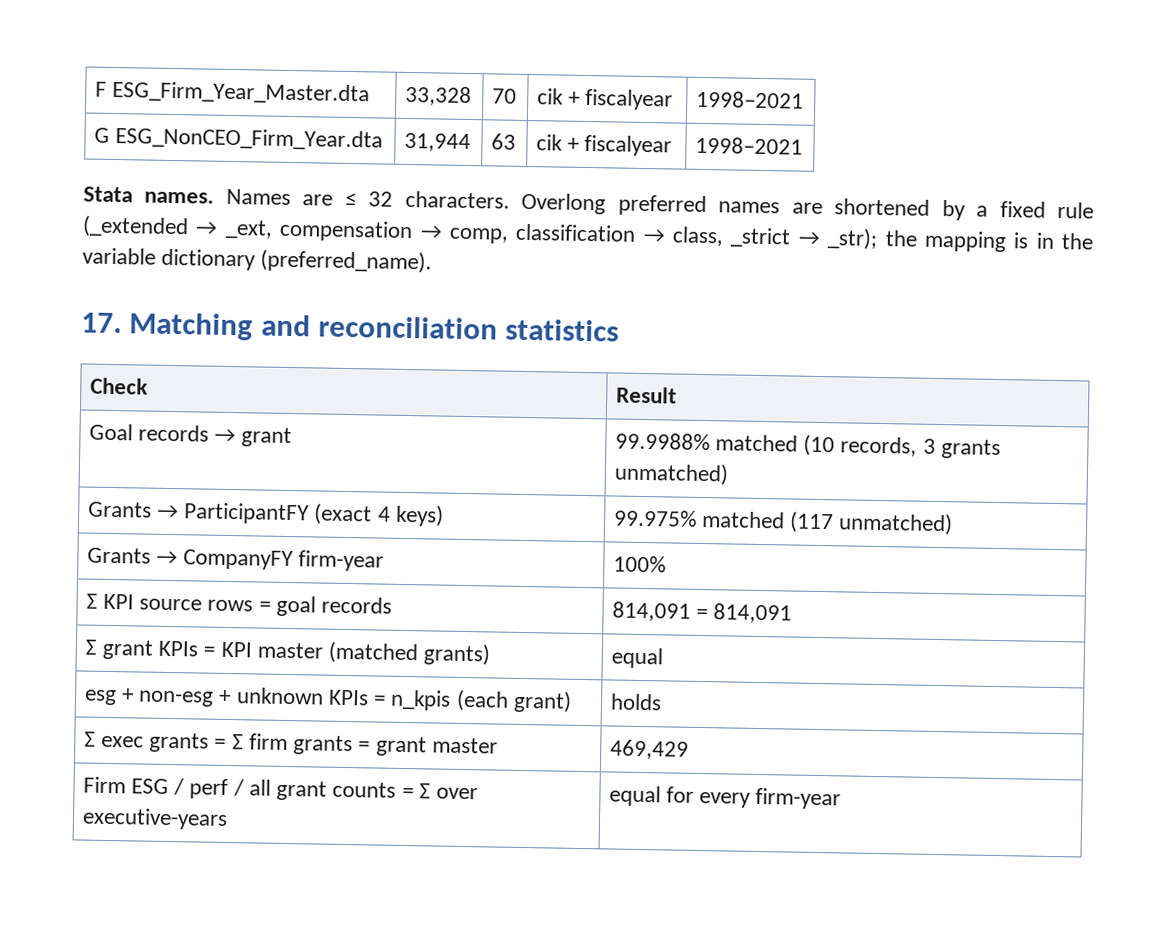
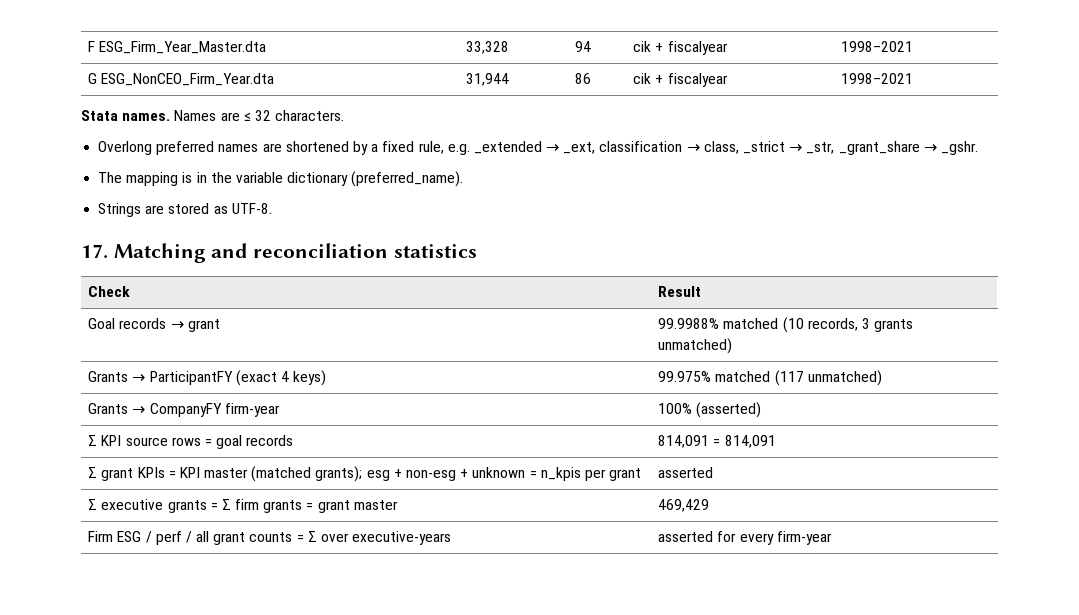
- F ESG_Firm_Year_Master.dta | 33,328 | 70 | cik + fiscalyear | 1998–2021
+ F ESG_Firm_Year_Master.dta | 33,328 | 94 | cik + fiscalyear | 1998–2021
- G ESG_NonCEO_Firm_Year.dta | 31,944 | 63 | cik + fiscalyear | 1998–2021
+ G ESG_NonCEO_Firm_Year.dta | 31,944 | 86 | cik + fiscalyear | 1998–2021
- Names are ≤ 32 characters. Overlong preferred names are shortened by a fixed rule (_extended → _ext, compensation → comp, classification → class, _strict → _str); the mapping is in the variable dictionary (preferred_name).
+ Names are ≤ 32 characters.
+ Overlong preferred names are shortened by a fixed rule, e.g. _extended → _ext, classification → class, _strict → _str, _grant_share → _gshr.
+ The mapping is in the variable dictionary (preferred_name).
+ Strings are stored as UTF-8.
- Grants → CompanyFY firm-year | 100%
+ Grants → CompanyFY firm-year | 100% (asserted)
- Σ grant KPIs = KPI master (matched grants) | equal
- esg + non-esg + unknown KPIs = n_kpis (each grant) | holds
- Σ exec grants = Σ firm grants = grant master | 469,429
+ Σ grant KPIs = KPI master (matched grants); esg + non-esg + unknown = n_kpis per grant | asserted
+ Σ executive grants = Σ firm grants = grant master | 469,429
- Firm ESG / perf / all grant counts = Σ over executive-years | equal for every firm-year
+ Firm ESG / perf / all grant counts = Σ over executive-years | asserted for every firm-year

